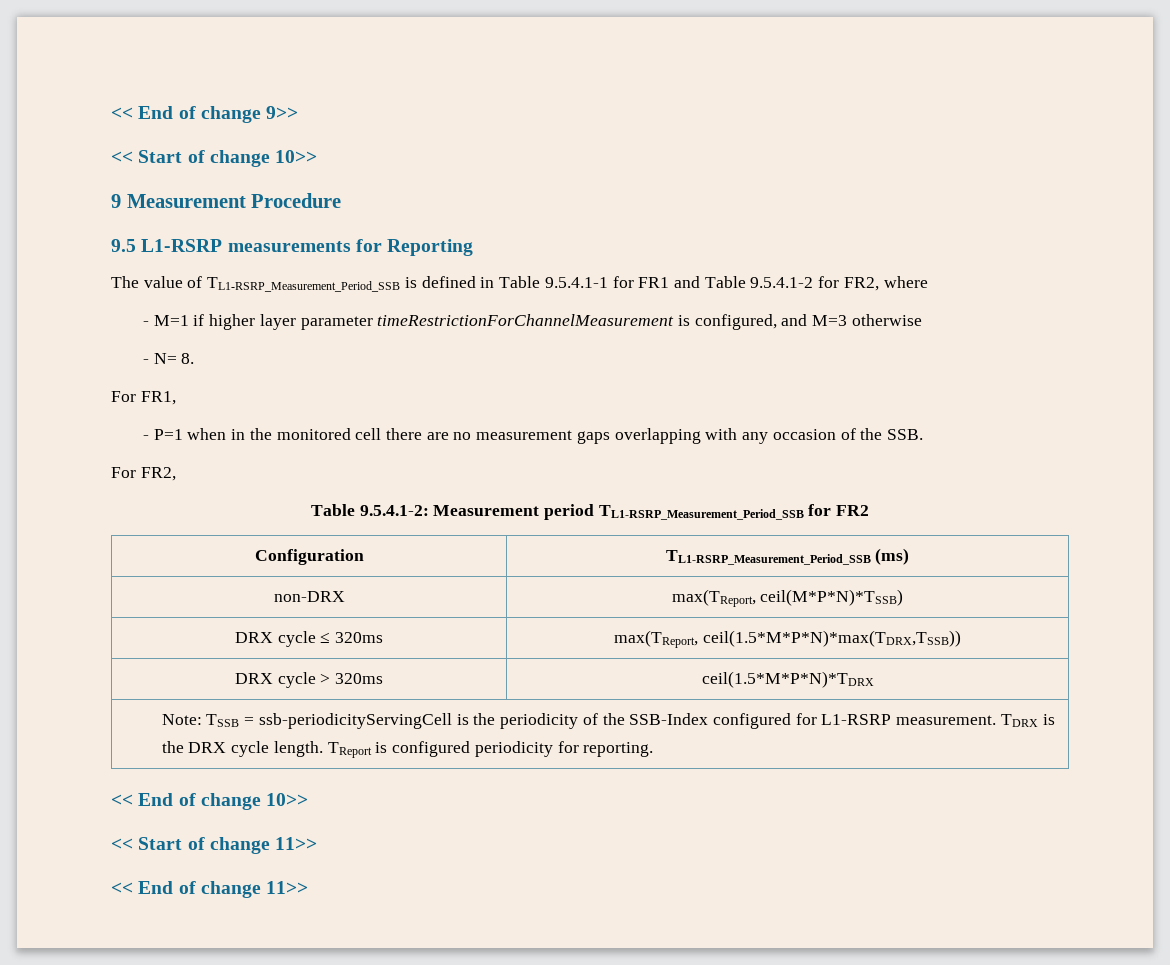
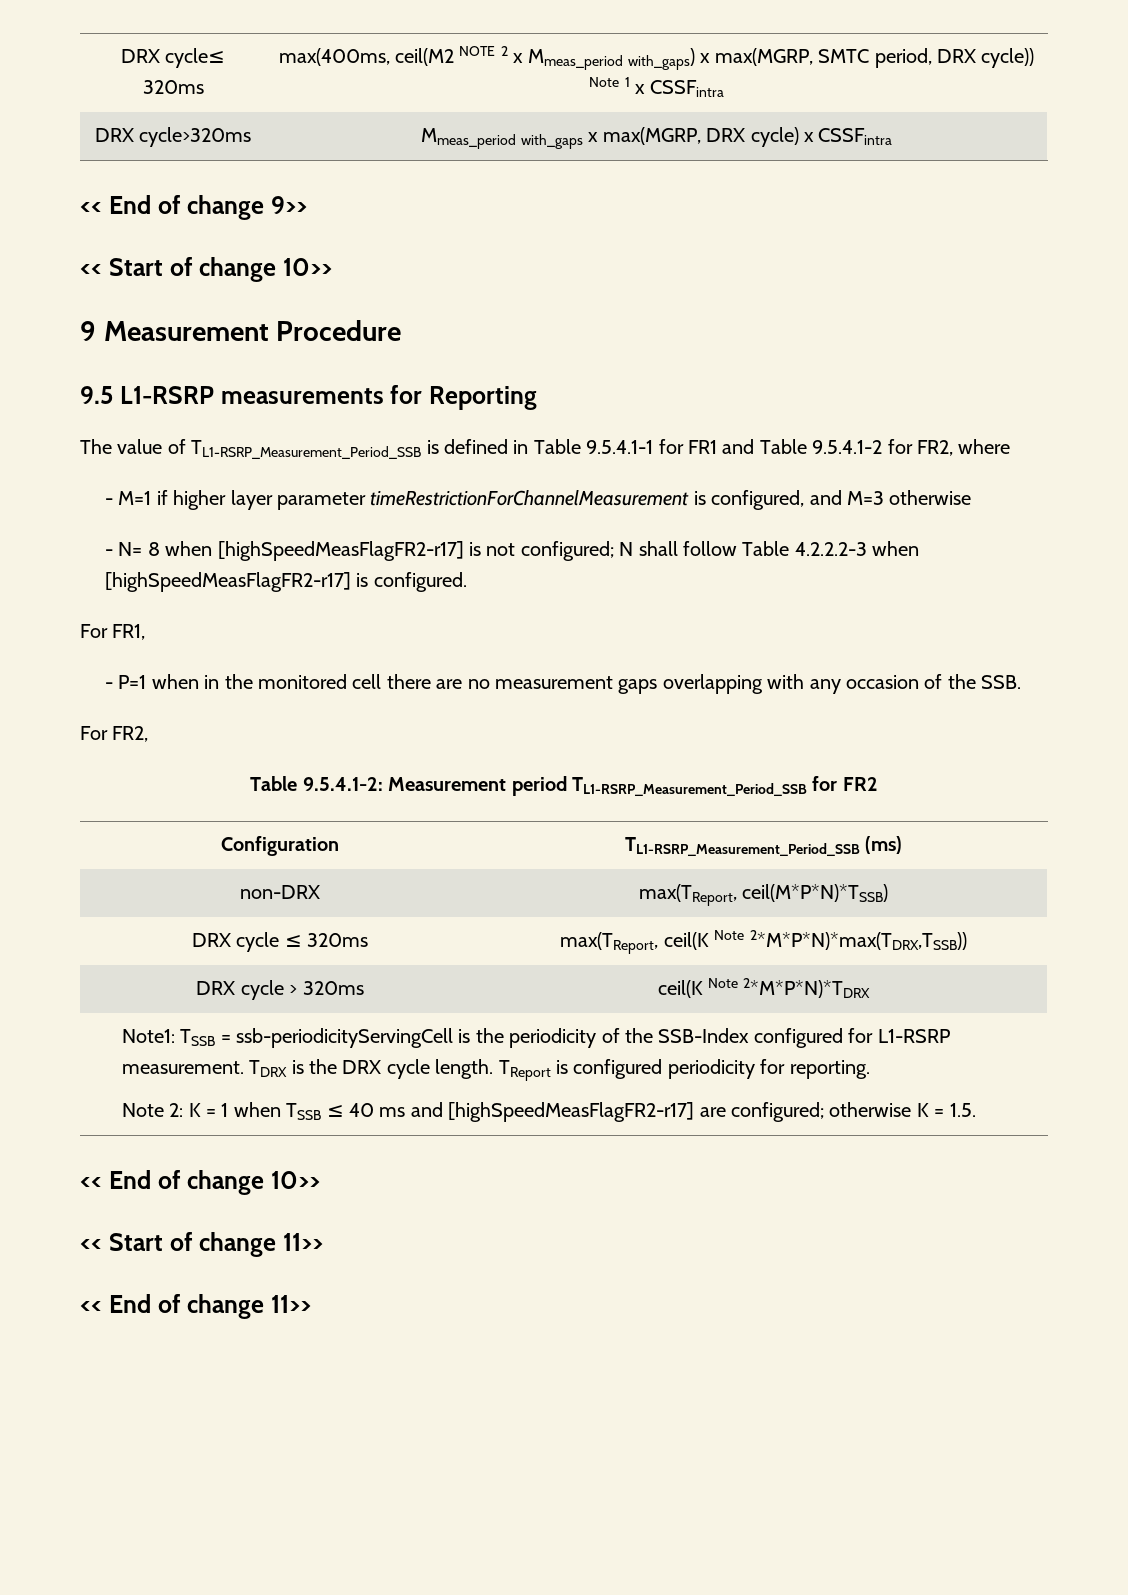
+ DRX cycle≤ 320ms | max(400ms, ceil(M2 NOTE 2 x Mmeas_period with_gaps) x max(MGRP, SMTC period, DRX cycle)) Note 1 x CSSFintra
+ DRX cycle>320ms | Mmeas_period with_gaps x max(MGRP, DRX cycle) x CSSFintra
- - N= 8.
+ - N= 8 when [highSpeedMeasFlagFR2-r17] is not configured; N shall follow Table 4.2.2.2-3 when [highSpeedMeasFlagFR2-r17] is configured.
- DRX cycle ≤ 320ms | max(TReport, ceil(1.5*M*P*N)*max(TDRX,TSSB))
+ DRX cycle ≤ 320ms | max(TReport, ceil(K Note 2*M*P*N)*max(TDRX,TSSB))
- DRX cycle > 320ms | ceil(1.5*M*P*N)*TDRX
- Note: TSSB = ssb-periodicityServingCell is the periodicity of the SSB-Index configured for L1-RSRP measurement. TDRX is the DRX cycle length. TReport is configured periodicity for reporting.
+ DRX cycle > 320ms | ceil(K Note 2*M*P*N)*TDRX
+ Note1: TSSB = ssb-periodicityServingCell is the periodicity of the SSB-Index configured for L1-RSRP measurement. TDRX is the DRX cycle length. TReport is configured periodicity for reporting.
+ Note 2: K = 1 when TSSB ≤ 40 ms and [highSpeedMeasFlagFR2-r17] are configured; otherwise K = 1.5.

